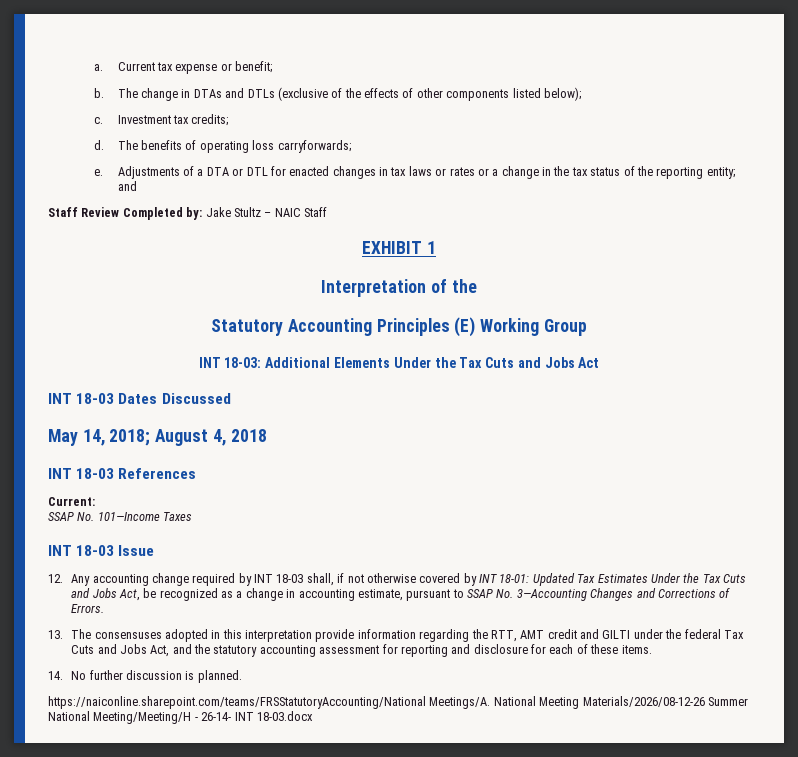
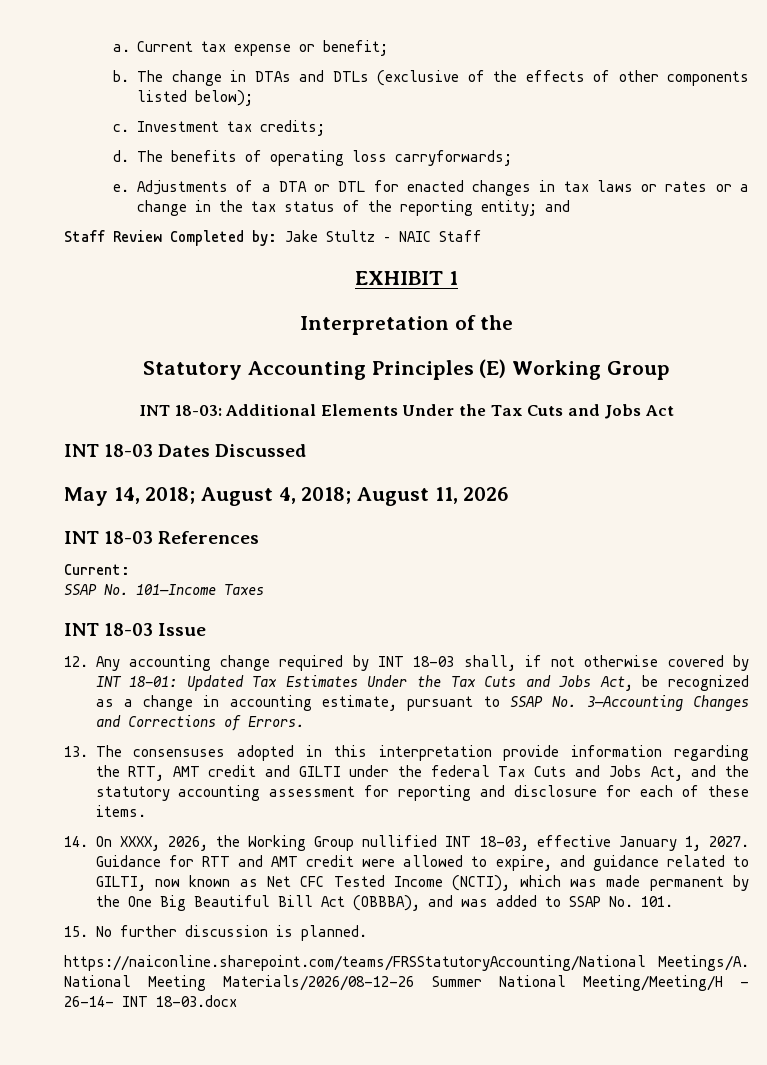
- May 14, 2018; August 4, 2018
+ May 14, 2018; August 4, 2018; August 11, 2026
- 14. No further discussion is planned.
+ 14. On XXXX, 2026, the Working Group nullified INT 18-03, effective January 1, 2027. Guidance for RTT and AMT credit were allowed to expire, and guidance related to GILTI, now known as Net CFC Tested Income (NCTI), which was made permanent by the One Big Beautiful Bill Act (OBBBA), and was added to SSAP No. 101.
+ 15. No further discussion is planned.

